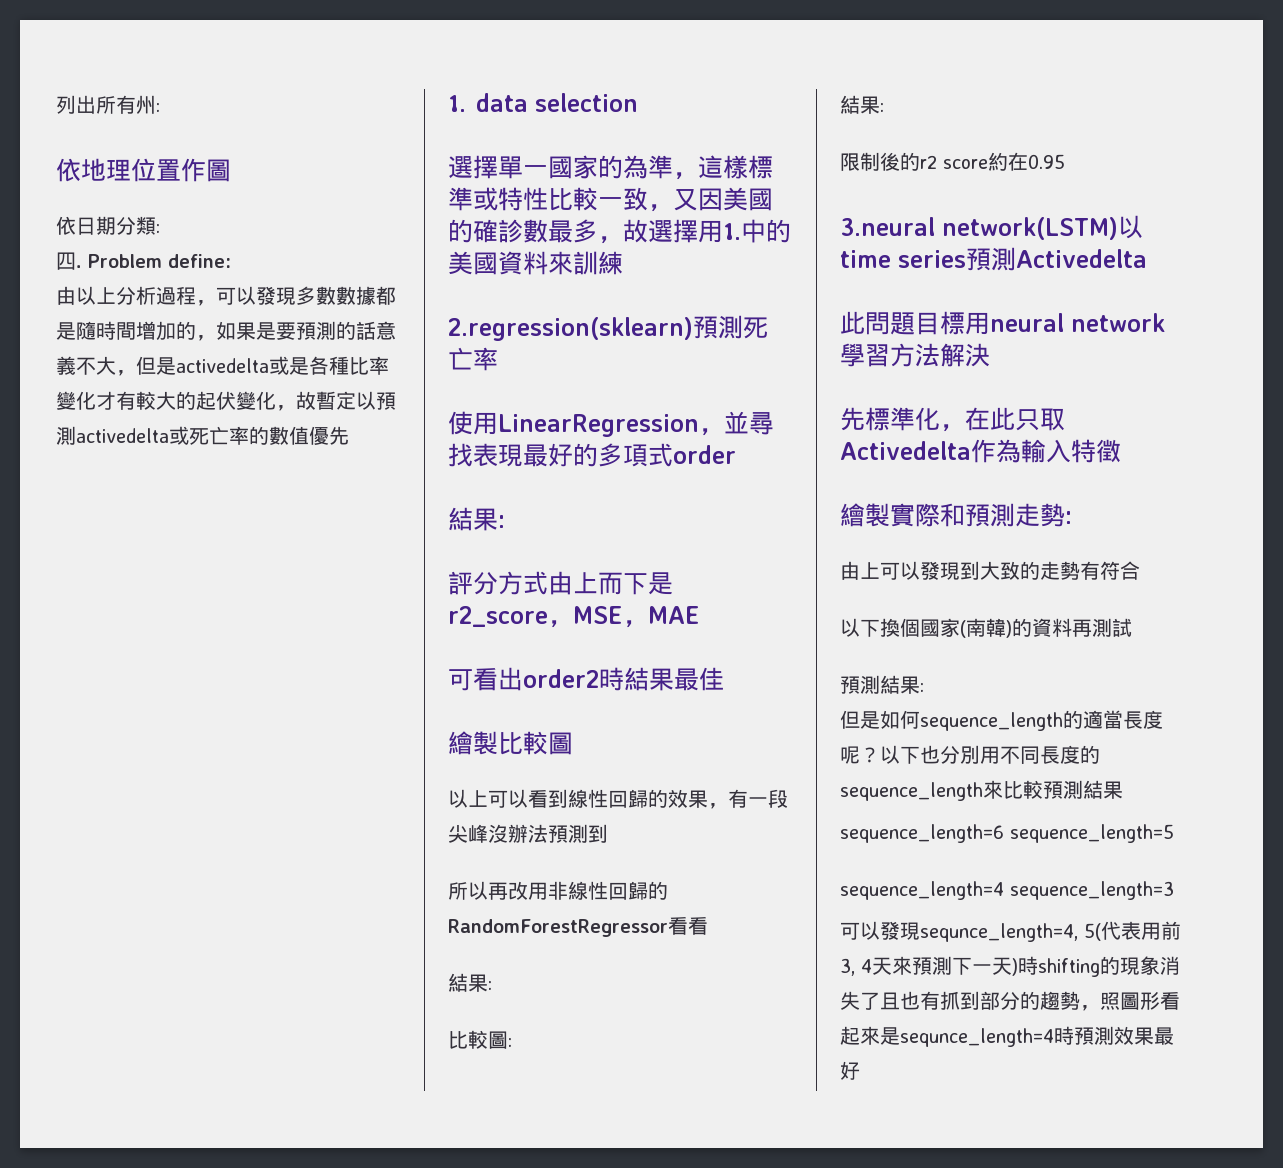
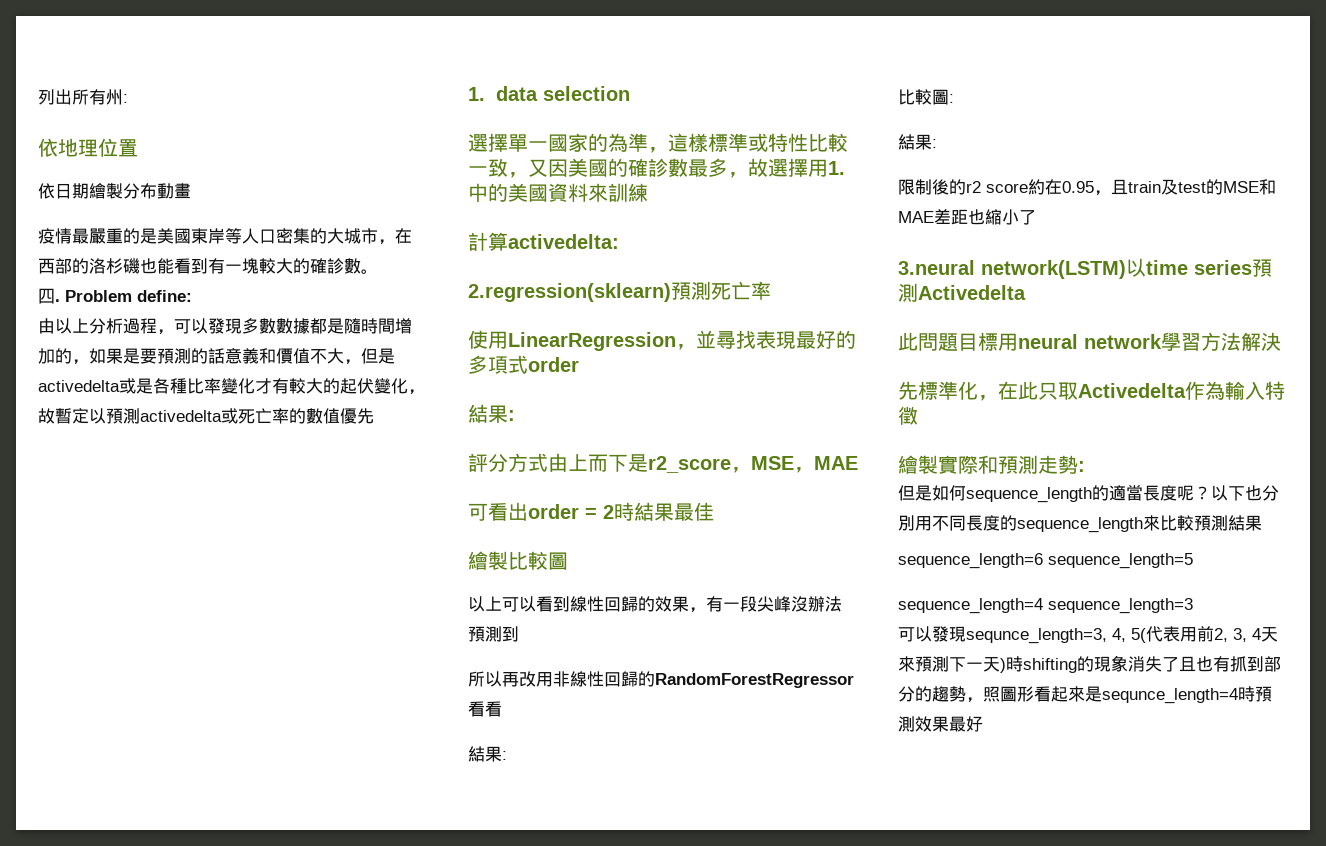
- 依地理位置作圖
+ 依地理位置
- 依日期分類:
+ 依日期繪製分布動畫
+ 疫情最嚴重的是美國東岸等人口密集的大城市，在西部的洛杉磯也能看到有一塊較大的確診數。
- 由以上分析過程，可以發現多數數據都是隨時間增加的，如果是要預測的話意義不大，但是activedelta或是各種比率變化才有較大的起伏變化，故暫定以預測activedelta或死亡率的數值優先
+ 由以上分析過程，可以發現多數數據都是隨時間增加的，如果是要預測的話意義和價值不大，但是activedelta或是各種比率變化才有較大的起伏變化，故暫定以預測activedelta或死亡率的數值優先
+ 計算activedelta:
- 可看出order2時結果最佳
+ 可看出order = 2時結果最佳
- 限制後的r2 score約在0.95
+ 限制後的r2 score約在0.95，且train及test的MSE和MAE差距也縮小了
- 由上可以發現到大致的走勢有符合
- 以下換個國家(南韓)的資料再測試
- 預測結果:
- 可以發現sequnce_length=4, 5(代表用前3, 4天來預測下一天)時shifting的現象消失了且也有抓到部分的趨勢，照圖形看起來是sequnce_length=4時預測效果最好
+ 可以發現sequnce_length=3, 4, 5(代表用前2, 3, 4天來預測下一天)時shifting的現象消失了且也有抓到部分的趨勢，照圖形看起來是sequnce_length=4時預測效果最好

